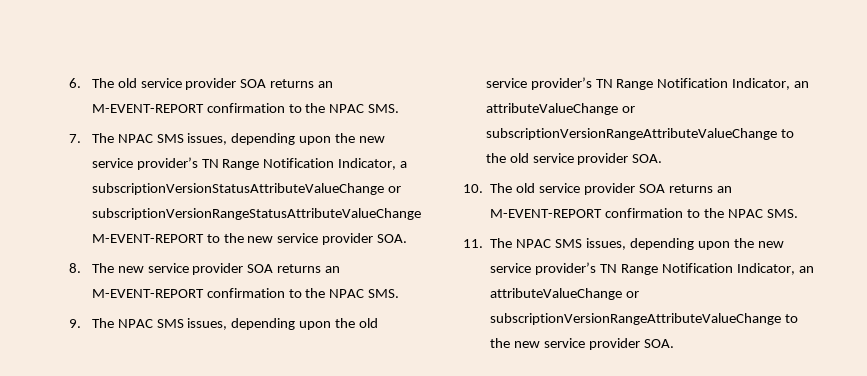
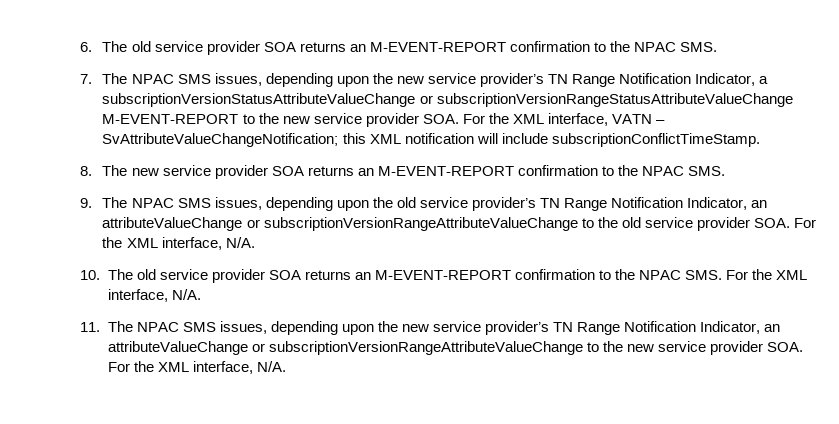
- 7. The NPAC SMS issues, depending upon the new service provider’s TN Range Notification Indicator, a subscriptionVersionStatusAttributeValueChange or subscriptionVersionRangeStatusAttributeValueChange M-EVENT-REPORT to the new service provider SOA.
+ 7. The NPAC SMS issues, depending upon the new service provider’s TN Range Notification Indicator, a subscriptionVersionStatusAttributeValueChange or subscriptionVersionRangeStatusAttributeValueChange M-EVENT-REPORT to the new service provider SOA. For the XML interface, VATN – SvAttributeValueChangeNotification; this XML notification will include subscriptionConflictTimeStamp.
- 9. The NPAC SMS issues, depending upon the old service provider’s TN Range Notification Indicator, an attributeValueChange or subscriptionVersionRangeAttributeValueChange to the old service provider SOA.
+ 9. The NPAC SMS issues, depending upon the old service provider’s TN Range Notification Indicator, an attributeValueChange or subscriptionVersionRangeAttributeValueChange to the old service provider SOA. For the XML interface, N/A.
- 10. The old service provider SOA returns an M-EVENT-REPORT confirmation to the NPAC SMS.
+ 10. The old service provider SOA returns an M-EVENT-REPORT confirmation to the NPAC SMS. For the XML interface, N/A.
- 11. The NPAC SMS issues, depending upon the new service provider’s TN Range Notification Indicator, an attributeValueChange or subscriptionVersionRangeAttributeValueChange to the new service provider SOA.
+ 11. The NPAC SMS issues, depending upon the new service provider’s TN Range Notification Indicator, an attributeValueChange or subscriptionVersionRangeAttributeValueChange to the new service provider SOA. For the XML interface, N/A.

